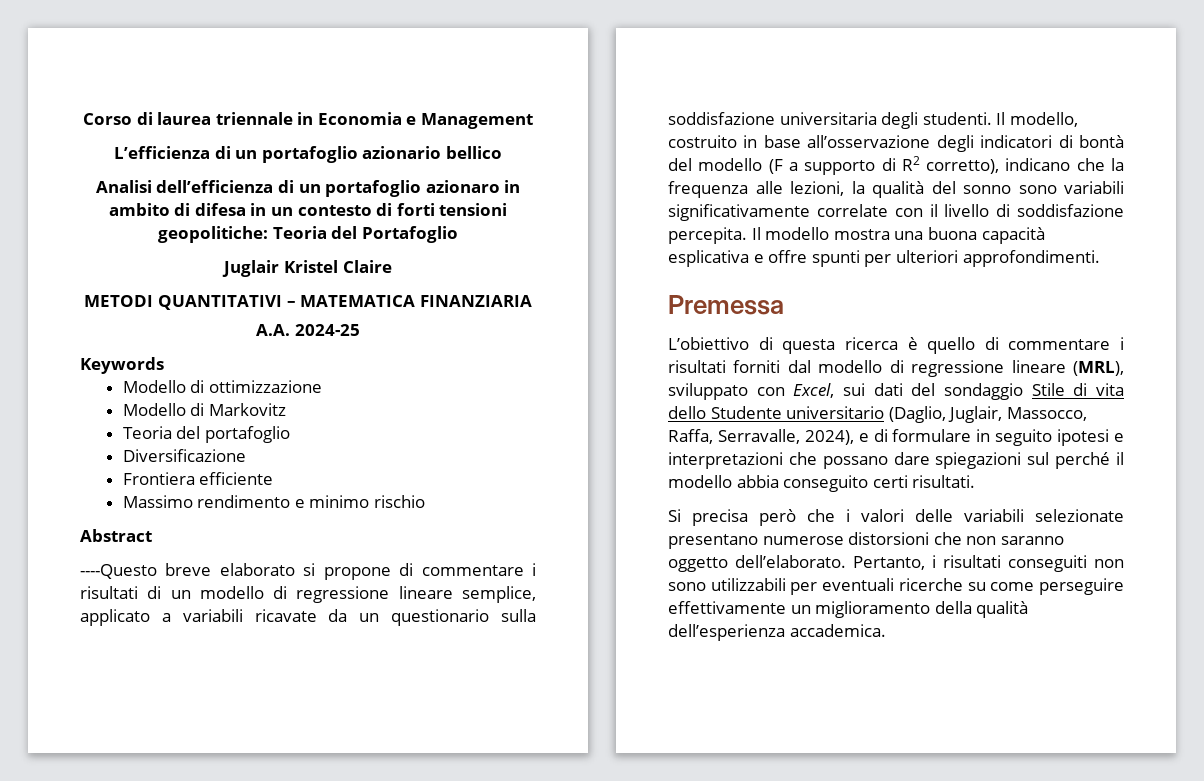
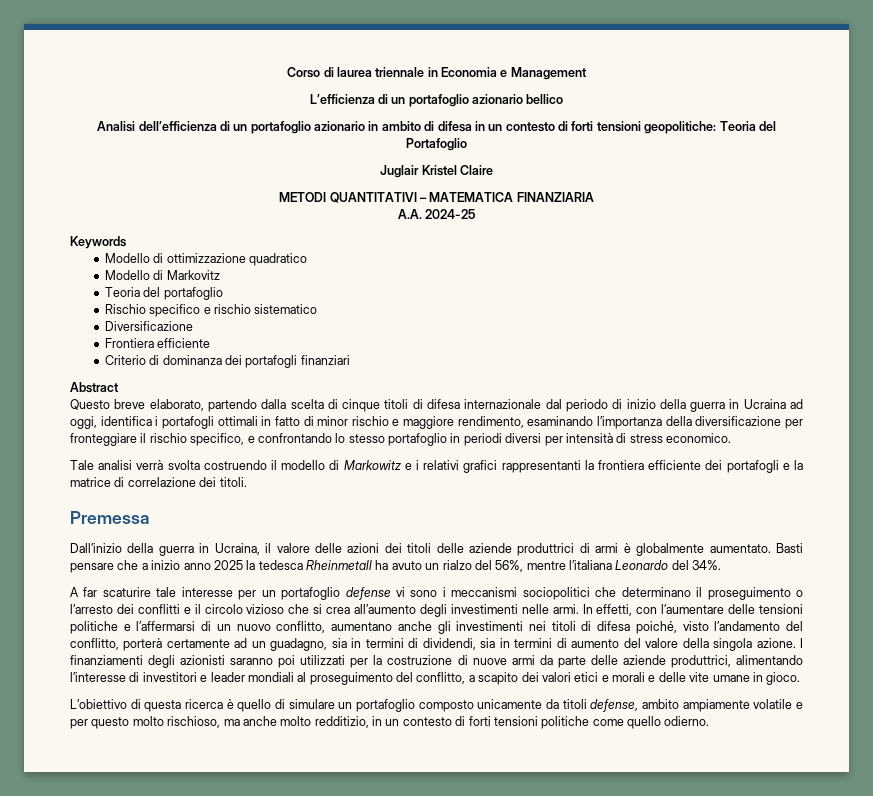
- Analisi dell’efficienza di un portafoglio azionaro in ambito di difesa in un contesto di forti tensioni geopolitiche: Teoria del Portafoglio
+ Analisi dell’efficienza di un portafoglio azionario in ambito di difesa in un contesto di forti tensioni geopolitiche: Teoria del Portafoglio
- Modello di ottimizzazione
+ Modello di ottimizzazione quadratico
+ Rischio specifico e rischio sistematico
  Diversificazione
  Frontiera efficiente
- Massimo rendimento e minimo rischio
+ Criterio di dominanza dei portafogli finanziari
  Abstract
- ----Questo breve elaborato si propone di commentare i risultati di un modello di regressione lineare semplice, applicato a variabili ricavate da un questionario sulla soddisfazione universitaria degli studenti. Il modello, costruito in base all’osservazione degli indicatori di bontà del modello (F a supporto di R2 corretto), indicano che la frequenza alle lezioni, la qualità del sonno sono variabili significativamente correlate con il livello di soddisfazione percepita. Il modello mostra una buona capacità esplicativa e offre spunti per ulteriori approfondimenti.
+ Questo breve elaborato, partendo dalla scelta di cinque titoli di difesa internazionale dal periodo di inizio della guerra in Ucraina ad oggi, identifica i portafogli ottimali in fatto di minor rischio e maggiore rendimento, esaminando l’importanza della diversificazione per fronteggiare il rischio specifico, e confrontando lo stesso portafoglio in periodi diversi per intensità di stress economico.
+ Tale analisi verrà svolta costruendo il modello di Markowitz e i relativi grafici rappresentanti la frontiera efficiente dei portafogli e la matrice di correlazione dei titoli.
  Premessa
+ Dall’inizio della guerra in Ucraina, il valore delle azioni dei titoli delle aziende produttrici di armi è globalmente aumentato. Basti pensare che a inizio anno 2025 la tedesca Rheinmetall ha avuto un rialzo del 56%, mentre l’italiana Leonardo del 34%.
+ A far scaturire tale interesse per un portafoglio defense vi sono i meccanismi sociopolitici che determinano il proseguimento o l’arresto dei conflitti e il circolo vizioso che si crea all’aumento degli investimenti nelle armi. In effetti, con l’aumentare delle tensioni politiche e l’affermarsi di un nuovo conflitto, aumentano anche gli investimenti nei titoli di difesa poiché, visto l’andamento del conflitto, porterà certamente ad un guadagno, sia in termini di dividendi, sia in termini di aumento del valore della singola azione. I finanziamenti degli azionisti saranno poi utilizzati per la costruzione di nuove armi da parte delle aziende produttrici, alimentando l’interesse di investitori e leader mondiali al proseguimento del conflitto, a scapito dei valori etici e morali e delle vite umane in gioco.
- L’obiettivo di questa ricerca è quello di commentare i risultati forniti dal modello di regressione lineare (MRL), sviluppato con Excel, sui dati del sondaggio Stile di vita dello Studente universitario (Daglio, Juglair, Massocco, Raffa, Serravalle, 2024), e di formulare in seguito ipotesi e interpretazioni che possano dare spiegazioni sul perché il modello abbia conseguito certi risultati.
- Si precisa però che i valori delle variabili selezionate presentano numerose distorsioni che non saranno oggetto dell’elaborato. Pertanto, i risultati conseguiti non sono utilizzabili per eventuali ricerche su come perseguire effettivamente un miglioramento della qualità dell’esperienza accademica.
+ L’obiettivo di questa ricerca è quello di simulare un portafoglio composto unicamente da titoli defense, ambito ampiamente volatile e per questo molto rischioso, ma anche molto redditizio, in un contesto di forti tensioni politiche come quello odierno.

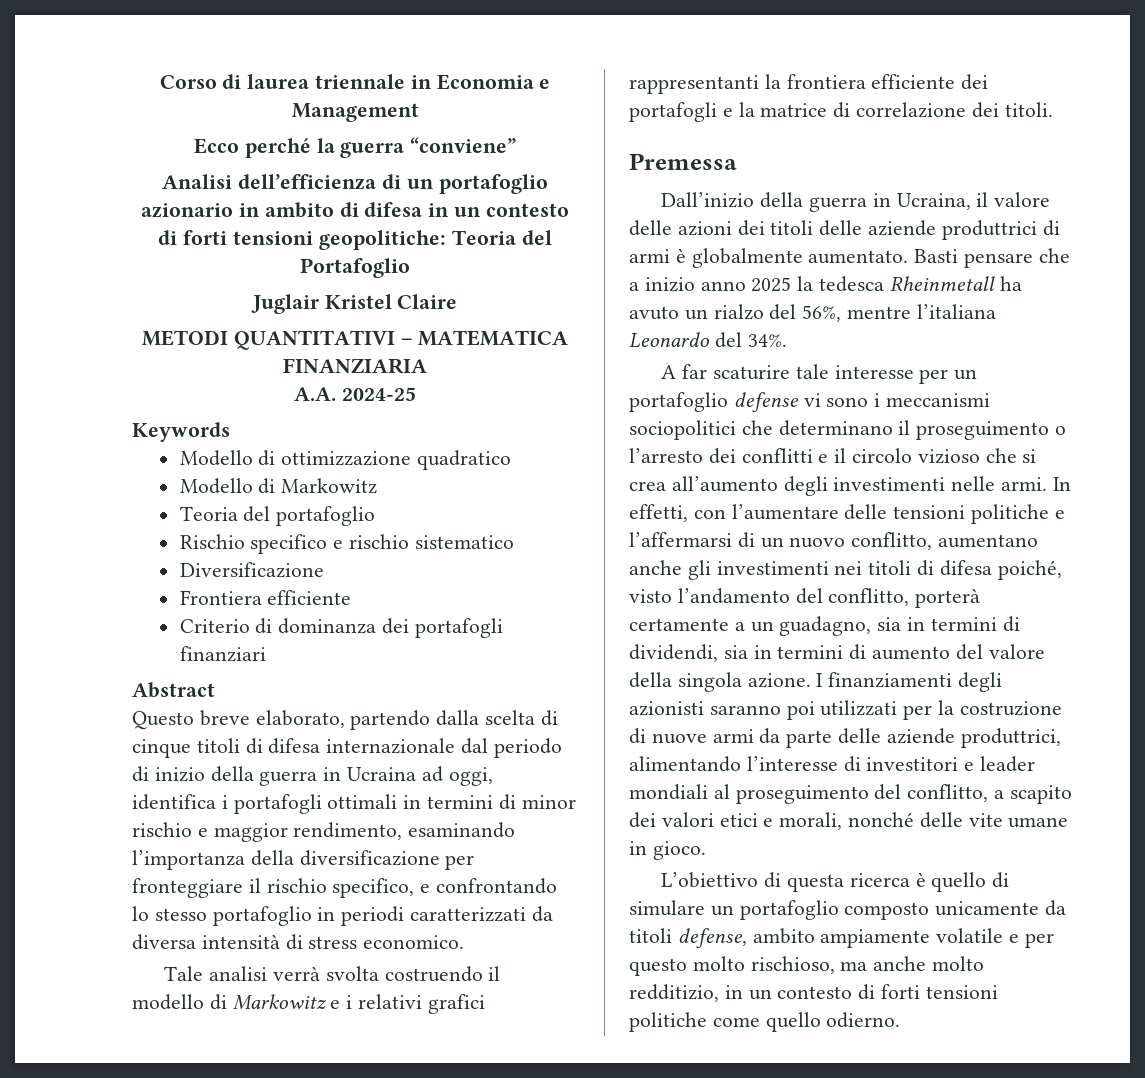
- L’efficienza di un portafoglio azionario bellico
+ Ecco perché la guerra “conviene”
- Modello di Markovitz
+ Modello di Markowitz
- Questo breve elaborato, partendo dalla scelta di cinque titoli di difesa internazionale dal periodo di inizio della guerra in Ucraina ad oggi, identifica i portafogli ottimali in fatto di minor rischio e maggiore rendimento, esaminando l’importanza della diversificazione per fronteggiare il rischio specifico, e confrontando lo stesso portafoglio in periodi diversi per intensità di stress economico.
+ Questo breve elaborato, partendo dalla scelta di cinque titoli di difesa internazionale dal periodo di inizio della guerra in Ucraina ad oggi, identifica i portafogli ottimali in termini di minor rischio e maggior rendimento, esaminando l’importanza della diversificazione per fronteggiare il rischio specifico, e confrontando lo stesso portafoglio in periodi caratterizzati da diversa intensità di stress economico.
- In effetti, con l’aumentare delle tensioni politiche e l’affermarsi di un nuovo conflitto, aumentano anche gli investimenti nei titoli di difesa poiché, visto l’andamento del conflitto, porterà certamente ad un guadagno, sia in termini di dividendi, sia in termini di aumento del valore della singola azione.
+ In effetti, con l’aumentare delle tensioni politiche e l’affermarsi di un nuovo conflitto, aumentano anche gli investimenti nei titoli di difesa poiché, visto l’andamento del conflitto, porterà certamente a un guadagno, sia in termini di dividendi, sia in termini di aumento del valore della singola azione.
- I finanziamenti degli azionisti saranno poi utilizzati per la costruzione di nuove armi da parte delle aziende produttrici, alimentando l’interesse di investitori e leader mondiali al proseguimento del conflitto, a scapito dei valori etici e morali e delle vite umane in gioco.
+ I finanziamenti degli azionisti saranno poi utilizzati per la costruzione di nuove armi da parte delle aziende produttrici, alimentando l’interesse di investitori e leader mondiali al proseguimento del conflitto, a scapito dei valori etici e morali, nonché delle vite umane in gioco.

